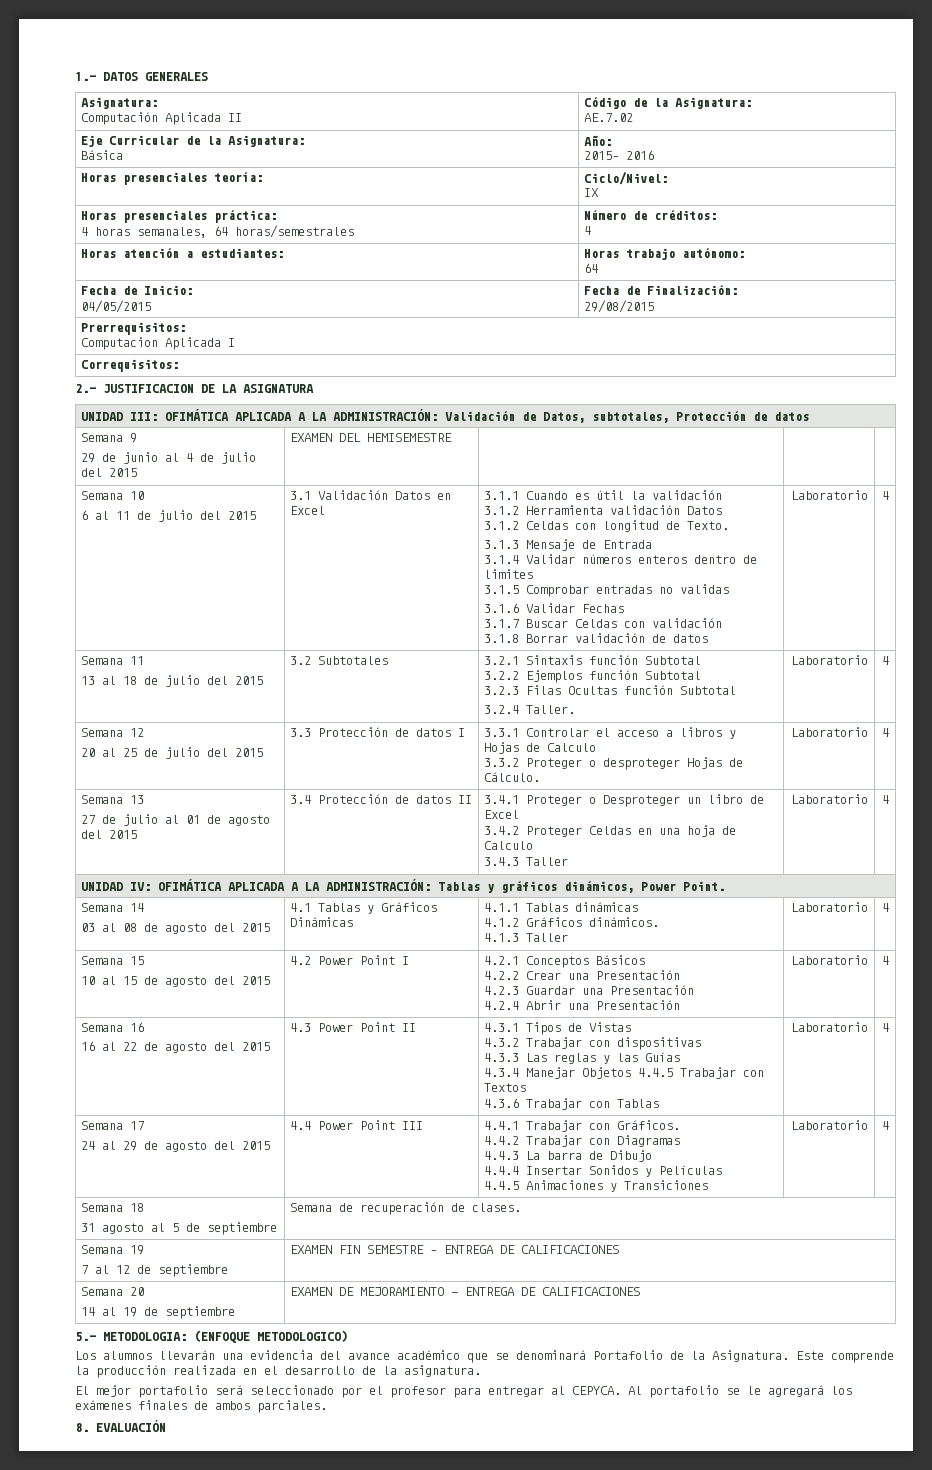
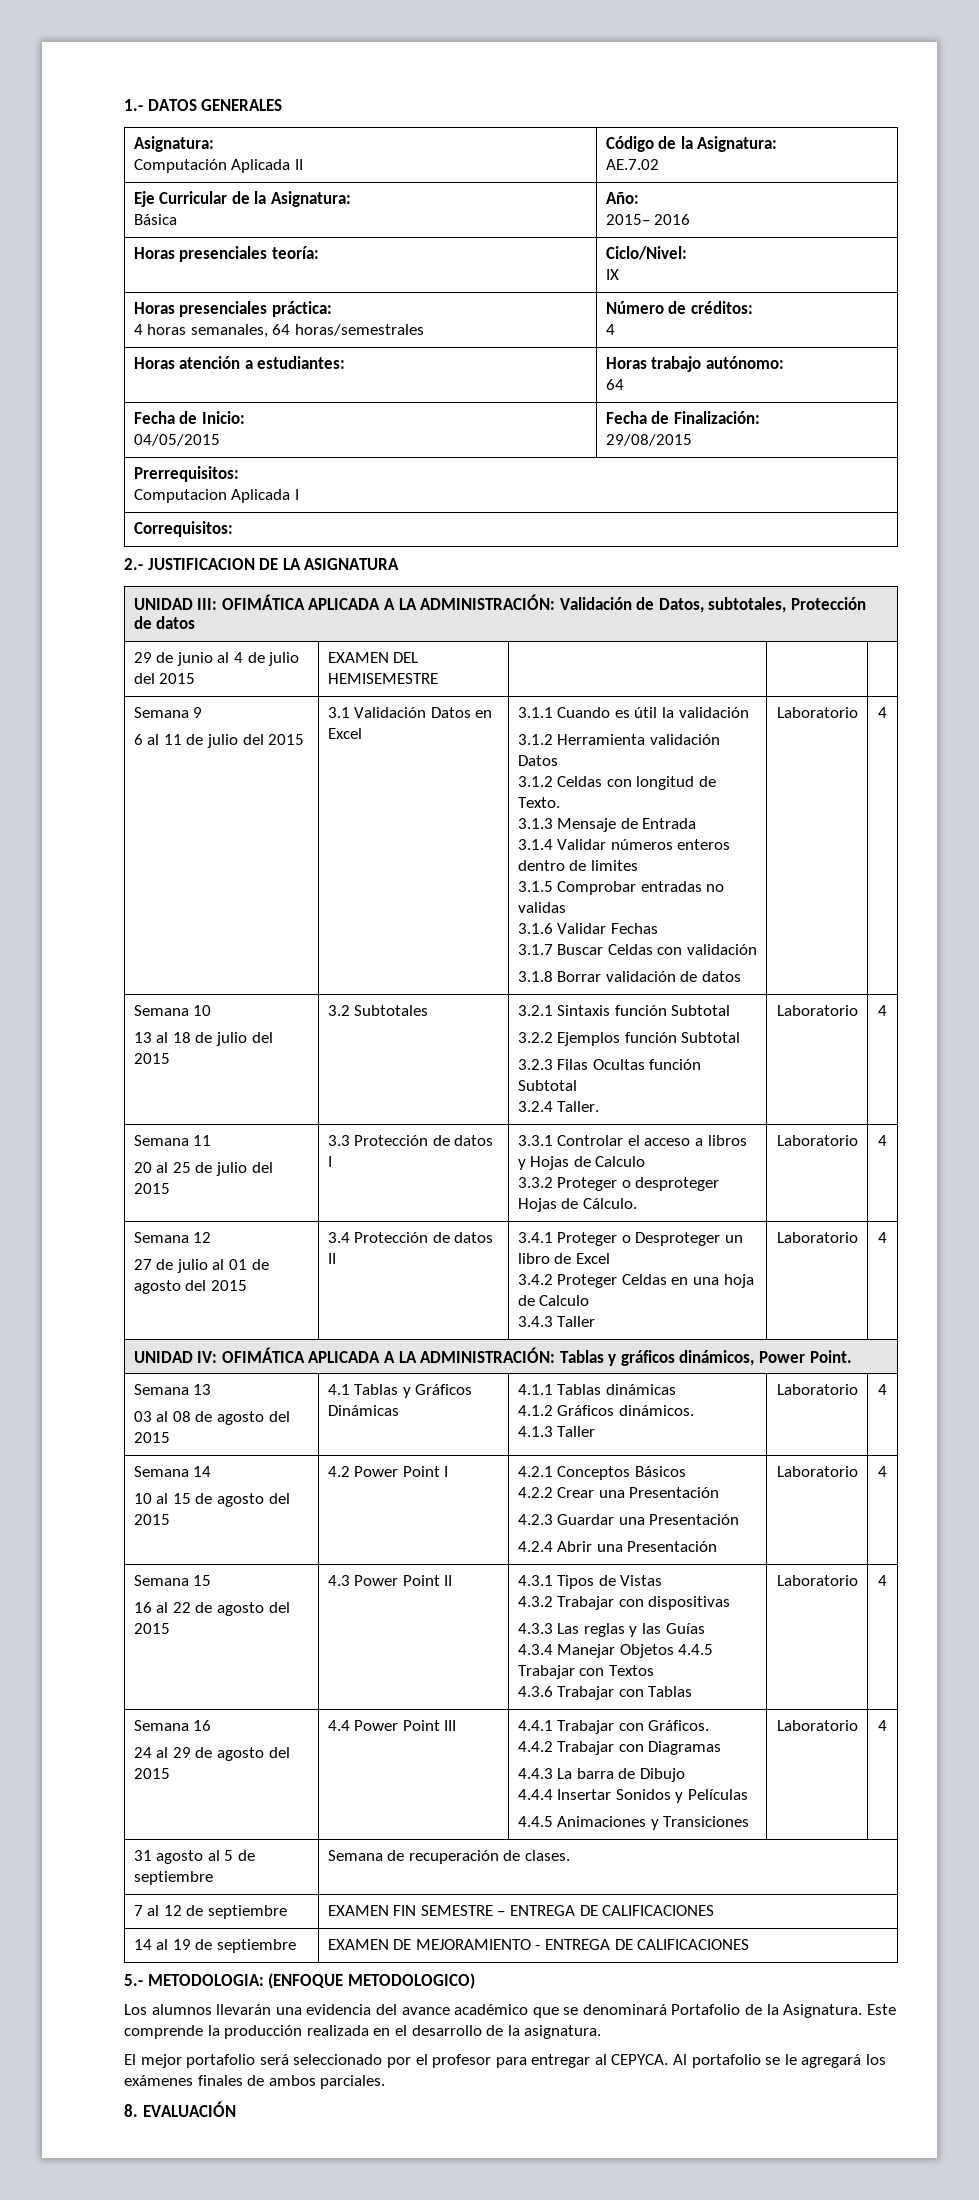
- Semana 9
- Semana 10
+ Semana 9
- Semana 11
+ Semana 10
- Semana 12
+ Semana 11
- Semana 13
+ Semana 12
- Semana 14
+ Semana 13
- Semana 15
+ Semana 14
- Semana 16
+ Semana 15
- Semana 17
+ Semana 16
- Semana 18
- Semana 19
- Semana 20

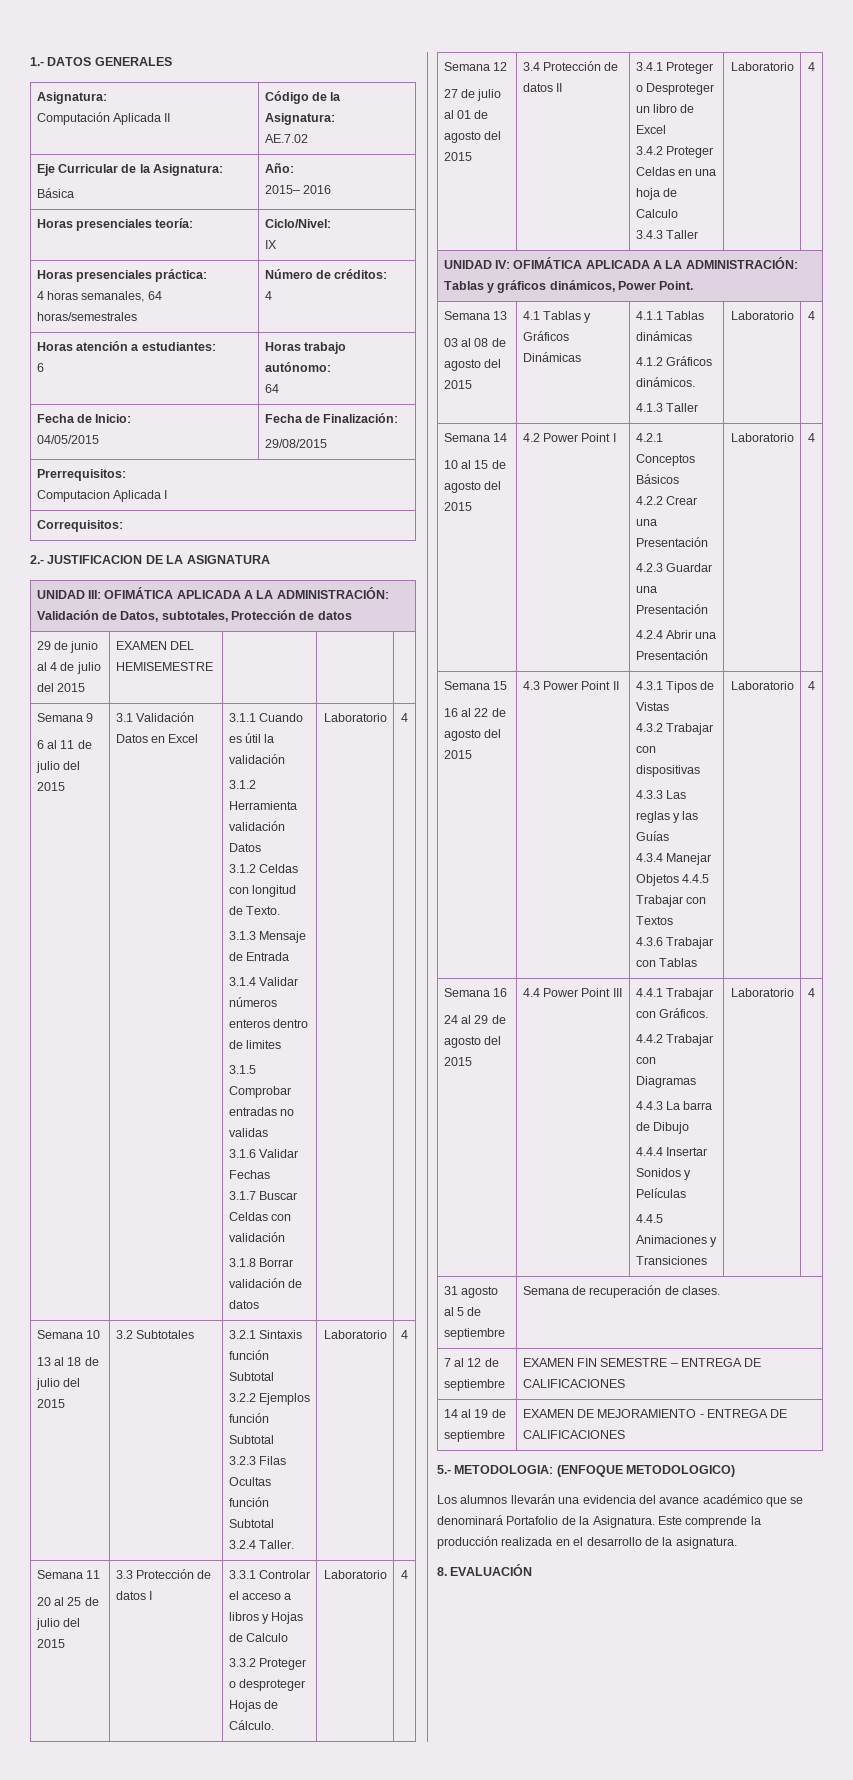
- Horas atención a estudiantes: | Horas trabajo autónomo:
+ Horas atención a estudiantes:
+ 6 | Horas trabajo autónomo:
- El mejor portafolio será seleccionado por el profesor para entregar al CEPYCA. Al portafolio se le agregará los exámenes finales de ambos parciales.

